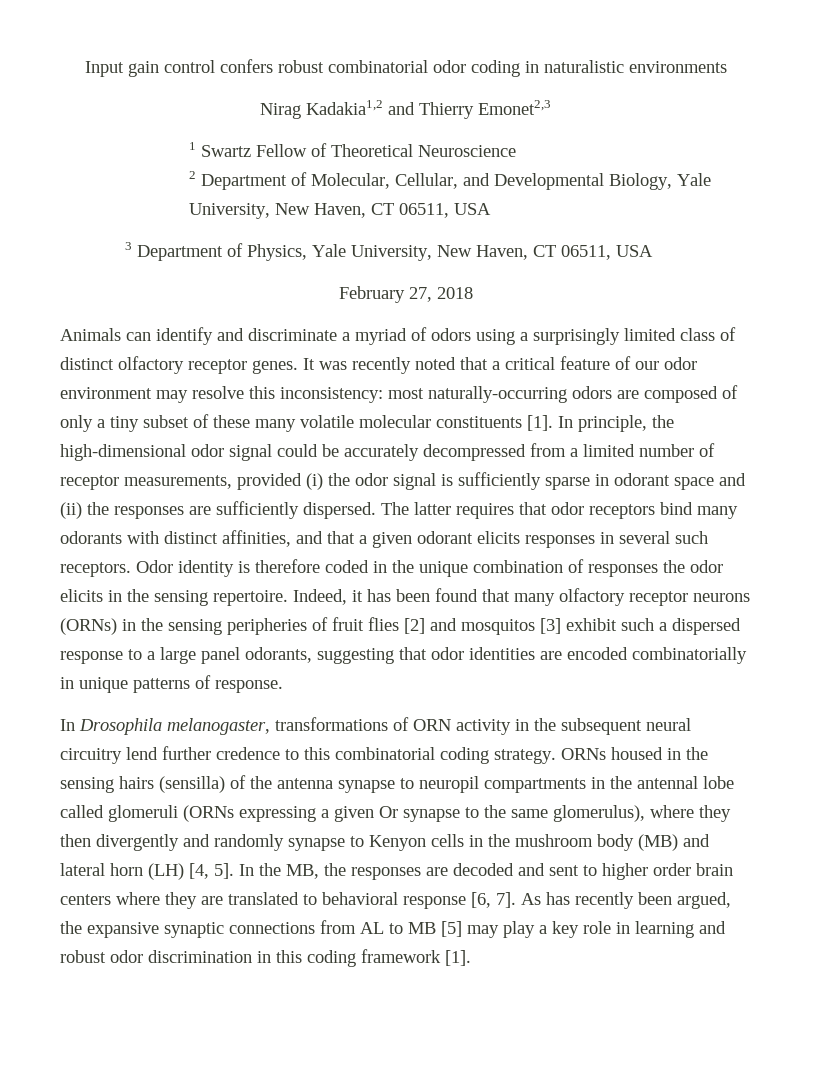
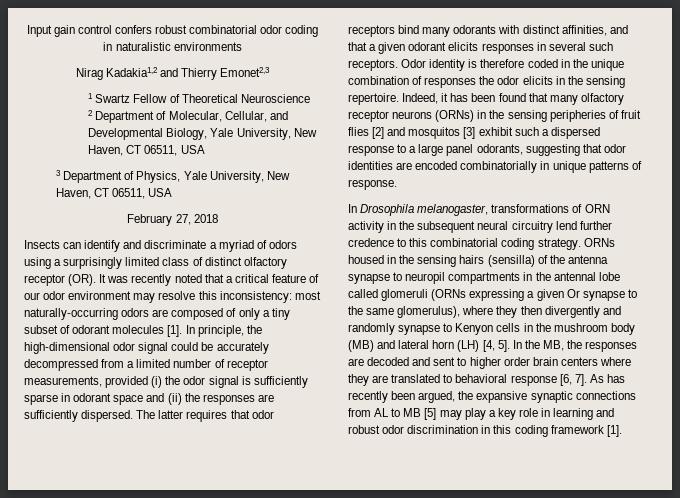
- Animals can identify and discriminate a myriad of odors using a surprisingly limited class of distinct olfactory receptor genes. It was recently noted that a critical feature of our odor environment may resolve this inconsistency: most naturally-occurring odors are composed of only a tiny subset of these many volatile molecular constituents [1].
+ Insects can identify and discriminate a myriad of odors using a surprisingly limited class of distinct olfactory receptor (OR). It was recently noted that a critical feature of our odor environment may resolve this inconsistency: most naturally-occurring odors are composed of only a tiny subset of odorant molecules [1].

